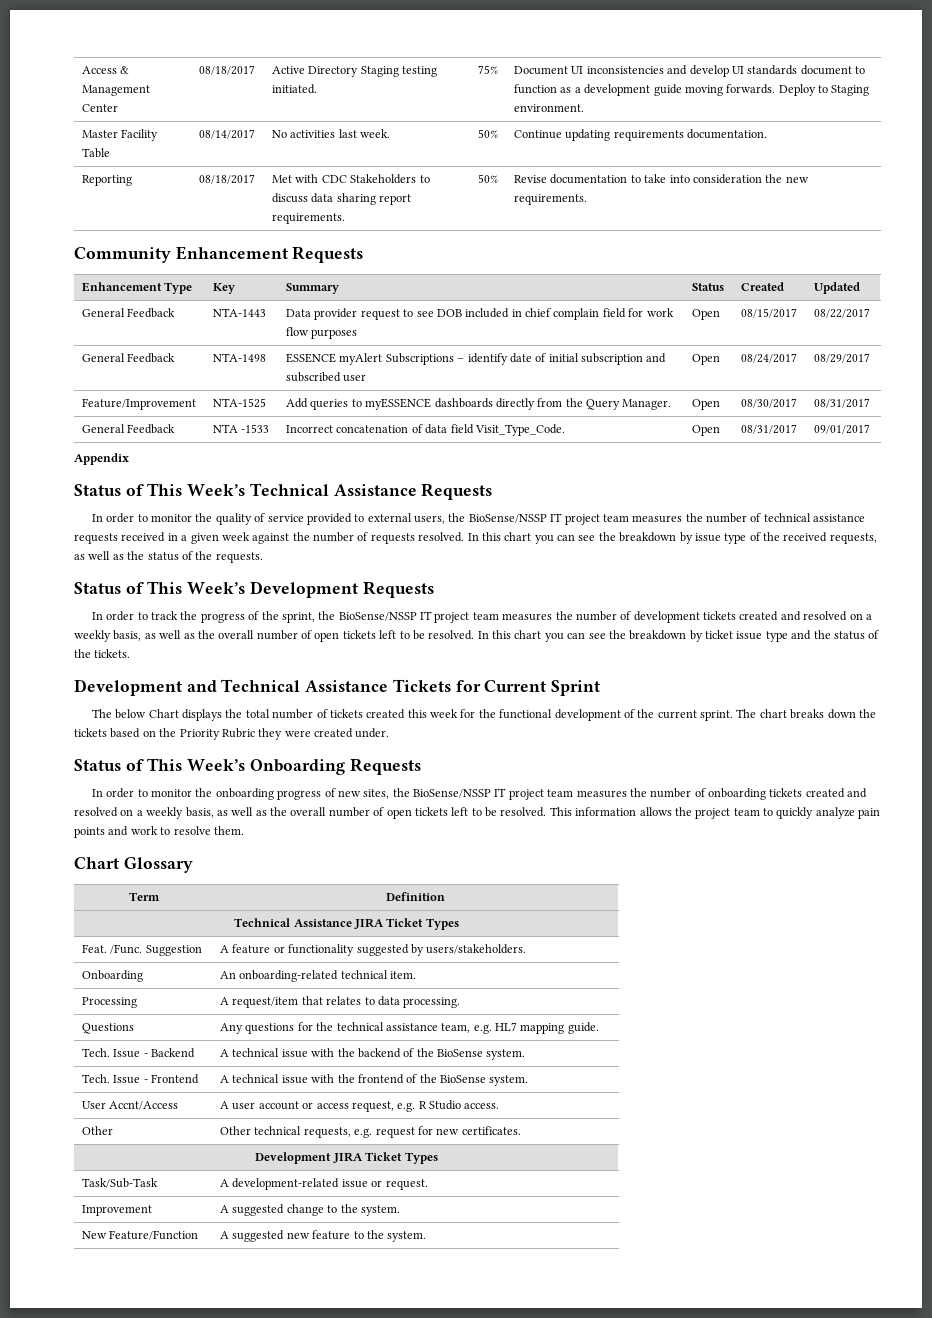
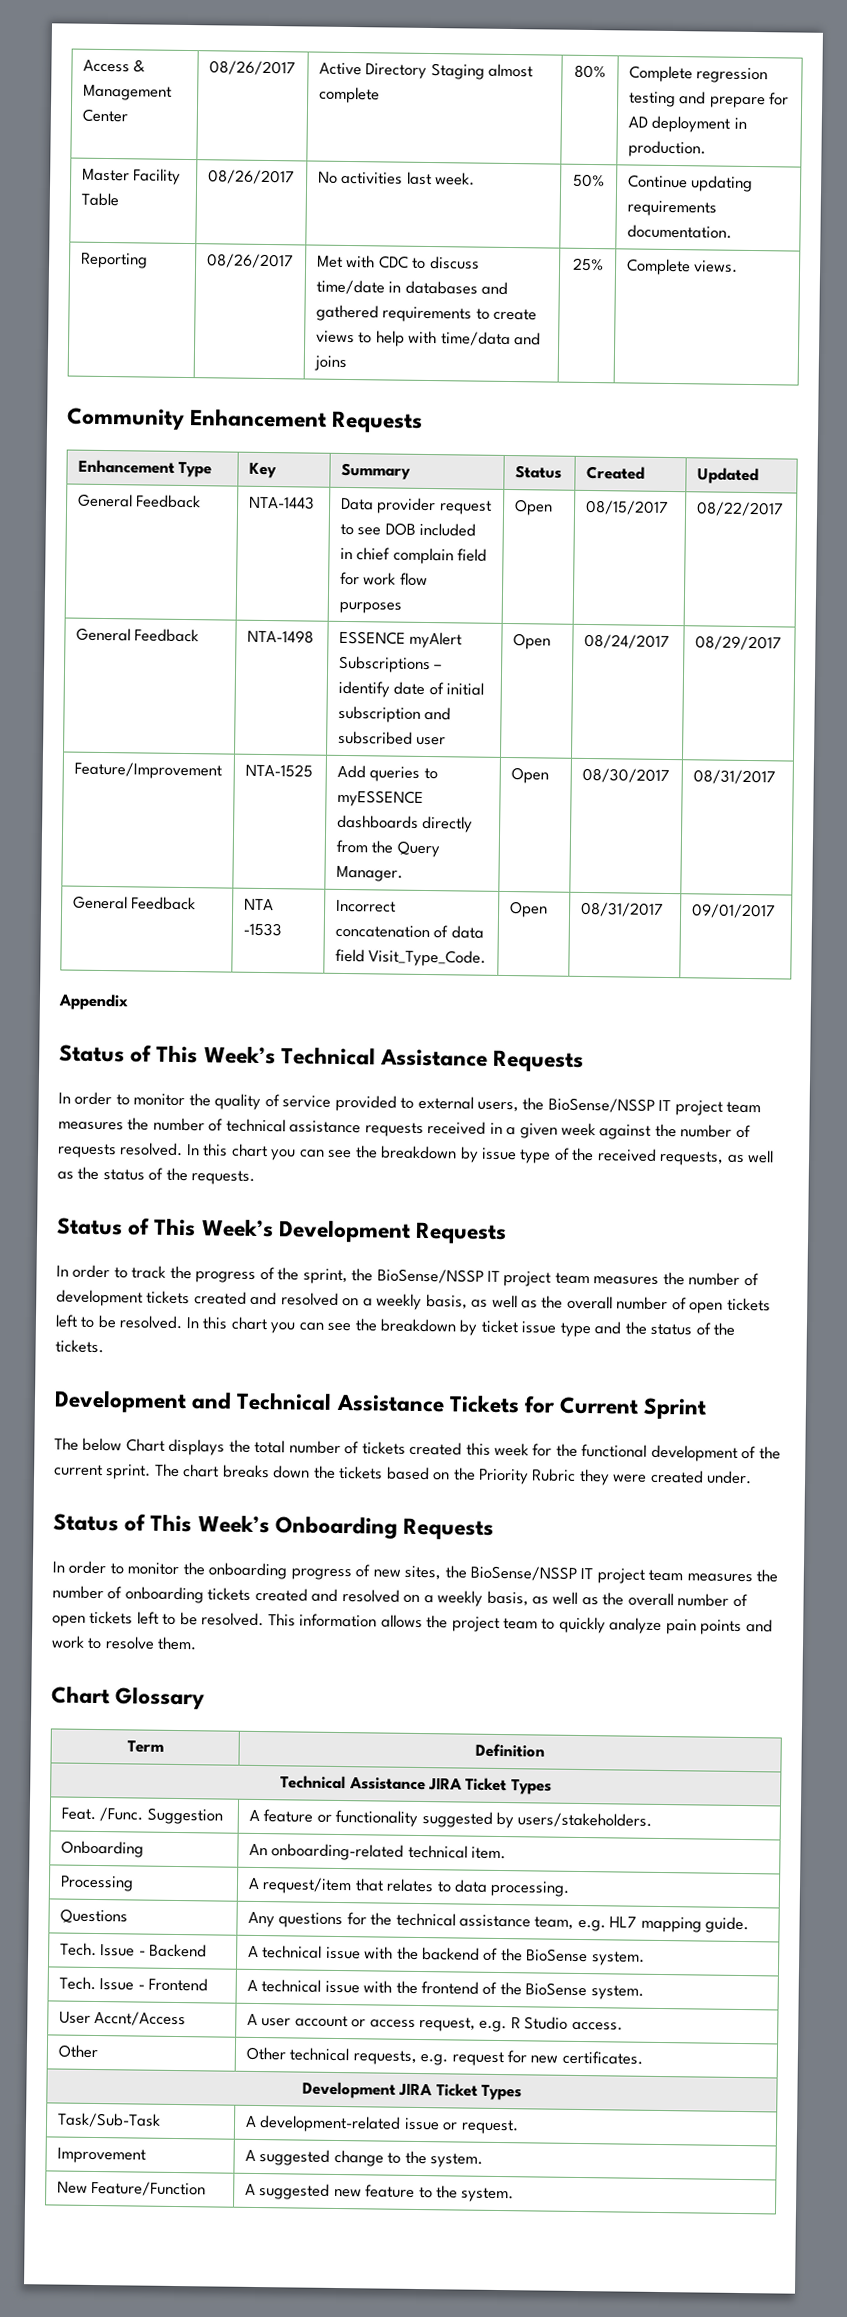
- Access & Management Center | 08/18/2017 | Active Directory Staging testing initiated. | 75% | Document UI inconsistencies and develop UI standards document to function as a development guide moving forwards. Deploy to Staging environment.
+ Access & Management Center | 08/26/2017 | Active Directory Staging almost complete | 80% | Complete regression testing and prepare for AD deployment in production.
- Master Facility Table | 08/14/2017 | No activities last week. | 50% | Continue updating requirements documentation.
+ Master Facility Table | 08/26/2017 | No activities last week. | 50% | Continue updating requirements documentation.
- Reporting | 08/18/2017 | Met with CDC Stakeholders to discuss data sharing report requirements. | 50% | Revise documentation to take into consideration the new requirements.
+ Reporting | 08/26/2017 | Met with CDC to discuss time/date in databases and gathered requirements to create views to help with time/data and joins | 25% | Complete views.

